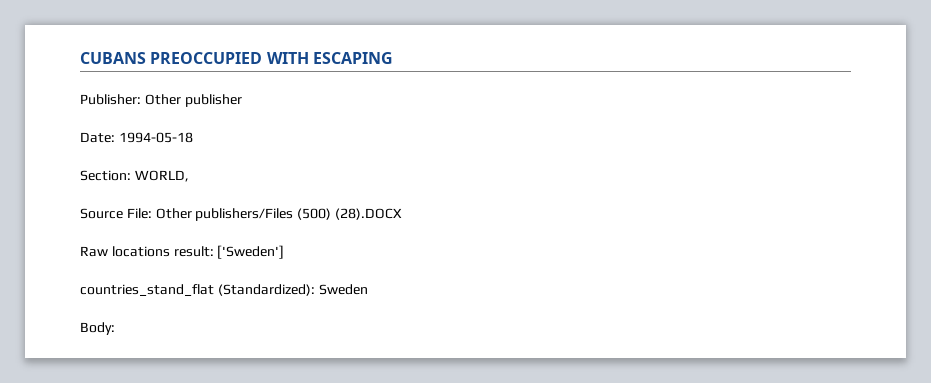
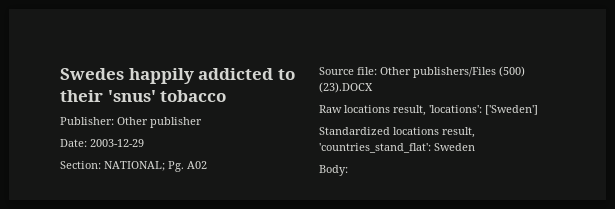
- CUBANS PREOCCUPIED WITH ESCAPING
+ Swedes happily addicted to their 'snus' tobacco
- Date: 1994-05-18
+ Date: 2003-12-29
- Section: WORLD,
+ Section: NATIONAL; Pg. A02
- Source File: Other publishers/Files (500) (28).DOCX
+ Source file: Other publishers/Files (500) (23).DOCX
- Raw locations result: ['Sweden']
+ Raw locations result, 'locations': ['Sweden']
- countries_stand_flat (Standardized): Sweden
+ Standardized locations result, 'countries_stand_flat': Sweden

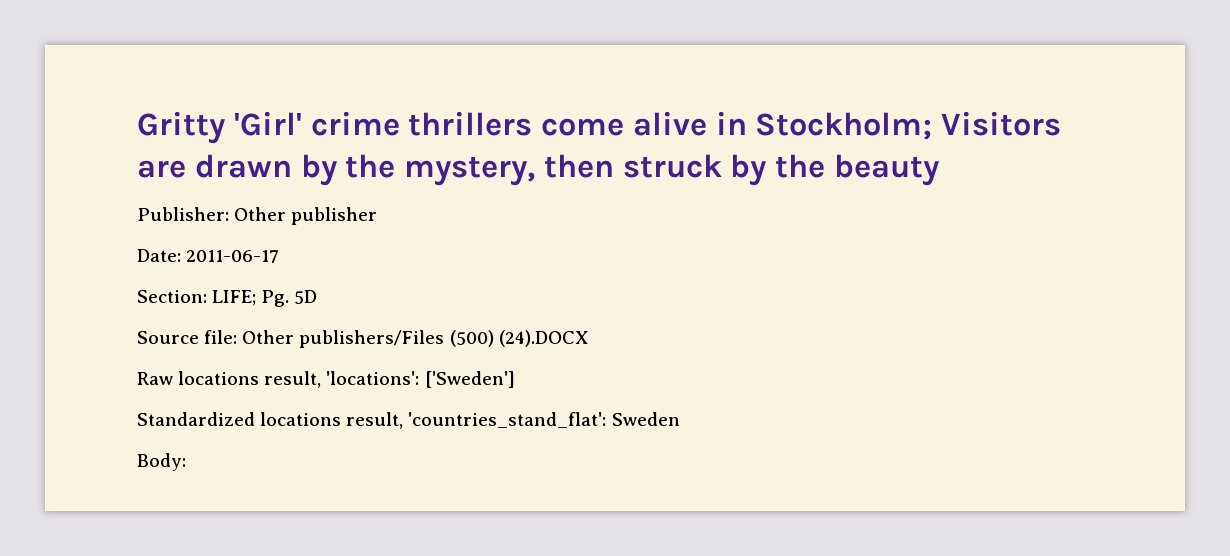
- Swedes happily addicted to their 'snus' tobacco
+ Gritty 'Girl' crime thrillers come alive in Stockholm; Visitors are drawn by the mystery, then struck by the beauty
- Date: 2003-12-29
+ Date: 2011-06-17
- Section: NATIONAL; Pg. A02
+ Section: LIFE; Pg. 5D
- Source file: Other publishers/Files (500) (23).DOCX
+ Source file: Other publishers/Files (500) (24).DOCX

